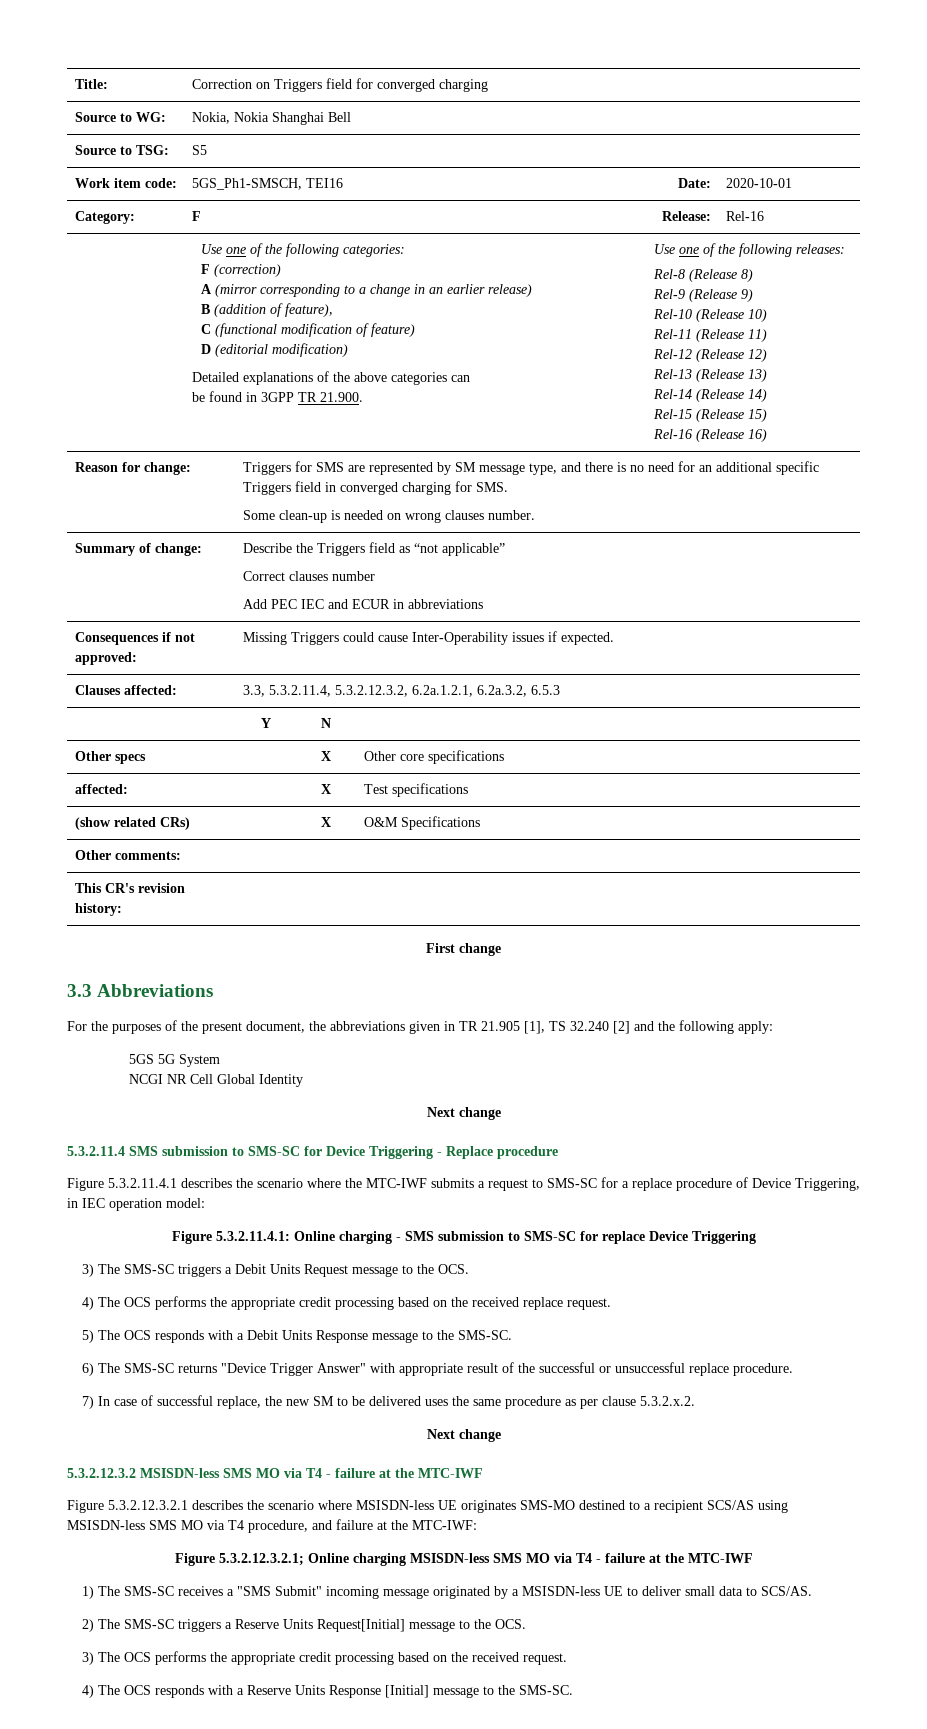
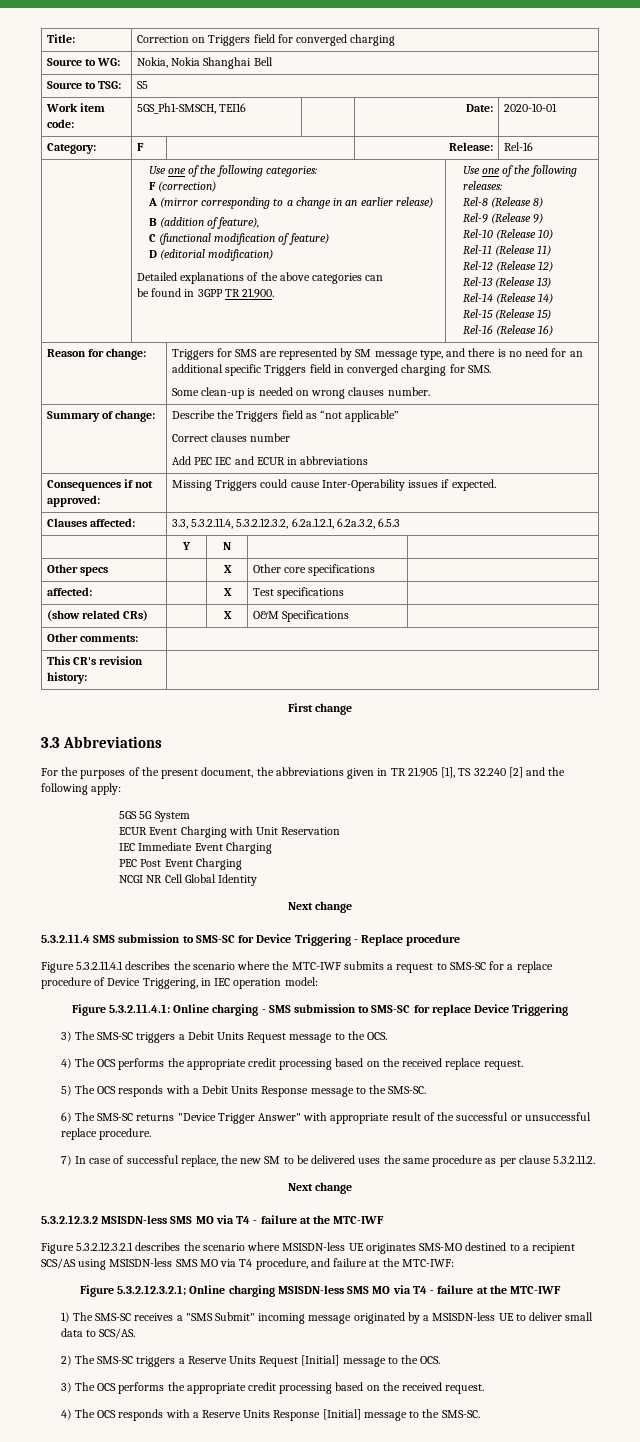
+ ECUR Event Charging with Unit Reservation
+ IEC Immediate Event Charging
+ PEC Post Event Charging
- 7) In case of successful replace, the new SM to be delivered uses the same procedure as per clause 5.3.2.x.2.
+ 7) In case of successful replace, the new SM to be delivered uses the same procedure as per clause 5.3.2.11.2.
- 2) The SMS-SC triggers a Reserve Units Request[Initial] message to the OCS.
+ 2) The SMS-SC triggers a Reserve Units Request [Initial] message to the OCS.

